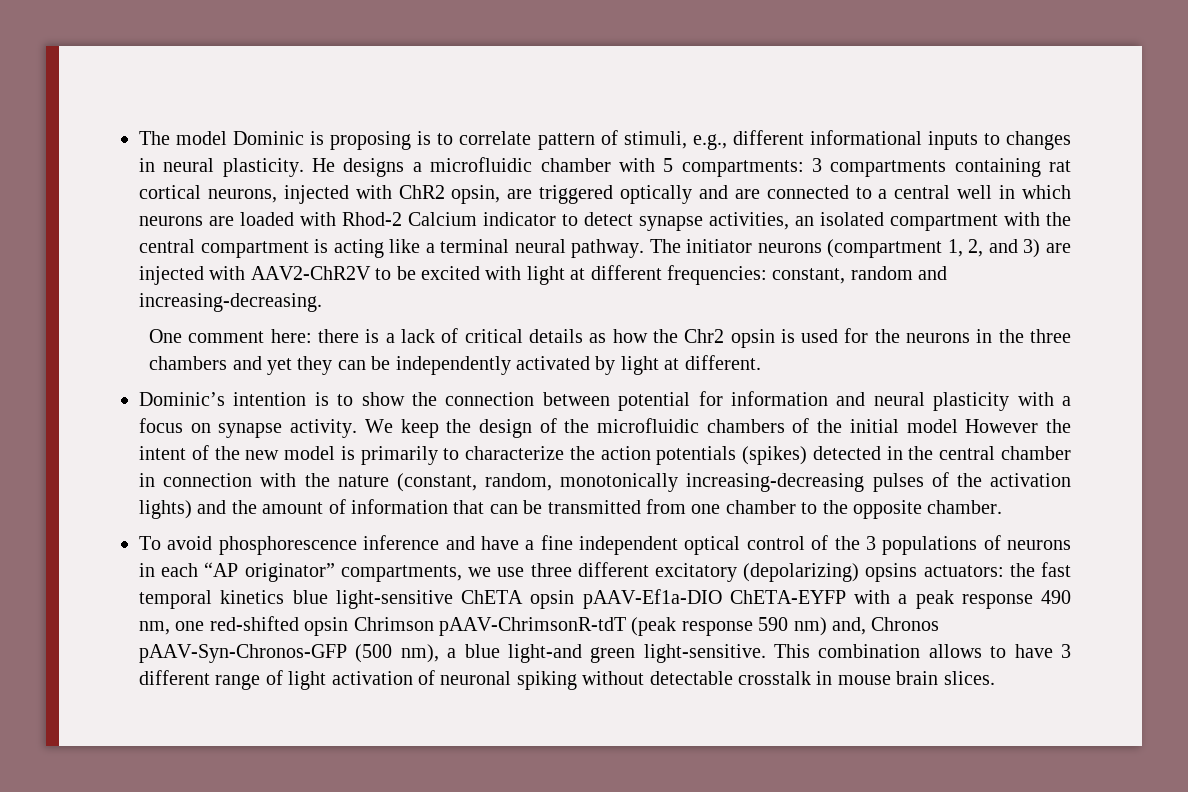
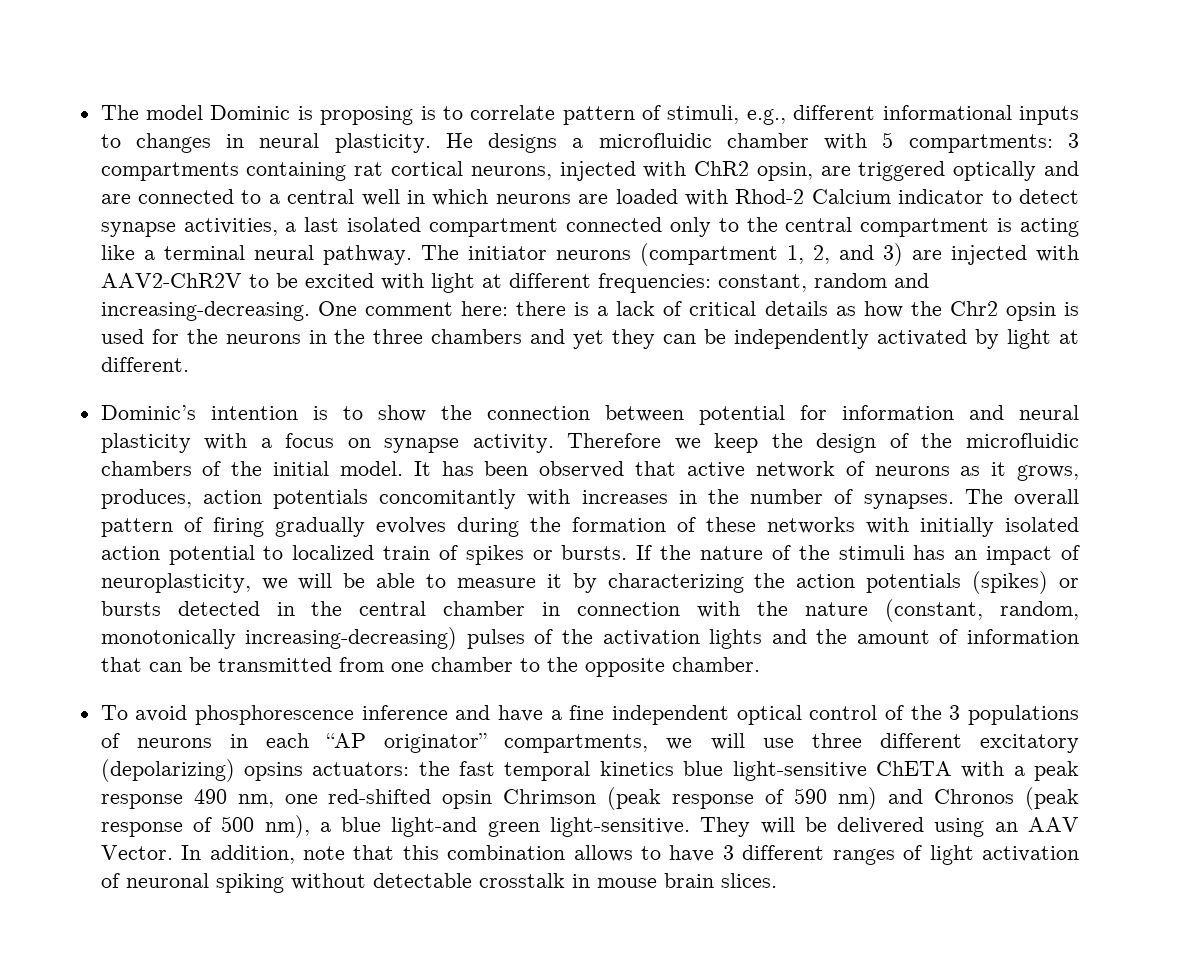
- He designs a microfluidic chamber with 5 compartments: 3 compartments containing rat cortical neurons, injected with ChR2 opsin, are triggered optically and are connected to a central well in which neurons are loaded with Rhod-2 Calcium indicator to detect synapse activities, an isolated compartment with the central compartment is acting like a terminal neural pathway.
+ He designs a microfluidic chamber with 5 compartments: 3 compartments containing rat cortical neurons, injected with ChR2 opsin, are triggered optically and are connected to a central well in which neurons are loaded with Rhod-2 Calcium indicator to detect synapse activities, a last isolated compartment connected only to the central compartment is acting like a terminal neural pathway.
- The initiator neurons (compartment 1, 2, and 3) are injected with AAV2-ChR2V to be excited with light at different frequencies: constant, random and increasing-decreasing.
- One comment here: there is a lack of critical details as how the Chr2 opsin is used for the neurons in the three chambers and yet they can be independently activated by light at different.
+ The initiator neurons (compartment 1, 2, and 3) are injected with AAV2-ChR2V to be excited with light at different frequencies: constant, random and increasing-decreasing. One comment here: there is a lack of critical details as how the Chr2 opsin is used for the neurons in the three chambers and yet they can be independently activated by light at different.
- We keep the design of the microfluidic chambers of the initial model However the intent of the new model is primarily to characterize the action potentials (spikes) detected in the central chamber in connection with the nature (constant, random, monotonically increasing-decreasing pulses of the activation lights) and the amount of information that can be transmitted from one chamber to the opposite chamber.
+ Therefore we keep the design of the microfluidic chambers of the initial model. It has been observed that active network of neurons as it grows, produces, action potentials concomitantly with increases in the number of synapses. The overall pattern of firing gradually evolves during the formation of these networks with initially isolated action potential to localized train of spikes or bursts. If the nature of the stimuli has an impact of neuroplasticity, we will be able to measure it by characterizing the action potentials (spikes) or bursts detected in the central chamber in connection with the nature (constant, random, monotonically increasing-decreasing) pulses of the activation lights and the amount of information that can be transmitted from one chamber to the opposite chamber.
- To avoid phosphorescence inference and have a fine independent optical control of the 3 populations of neurons in each “AP originator” compartments, we use three different excitatory (depolarizing) opsins actuators: the fast temporal kinetics blue light-sensitive ChETA opsin pAAV-Ef1a-DIO ChETA-EYFP with a peak response 490 nm, one red-shifted opsin Chrimson pAAV-ChrimsonR-tdT (peak response 590 nm) and, Chronos pAAV-Syn-Chronos-GFP (500 nm), a blue light-and green light-sensitive.
+ To avoid phosphorescence inference and have a fine independent optical control of the 3 populations of neurons in each “AP originator” compartments, we will use three different excitatory (depolarizing) opsins actuators: the fast temporal kinetics blue light-sensitive ChETA with a peak response 490 nm, one red-shifted opsin Chrimson (peak response of 590 nm) and Chronos (peak response of 500 nm), a blue light-and green light-sensitive.
- This combination allows to have 3 different range of light activation of neuronal spiking without detectable crosstalk in mouse brain slices.
+ They will be delivered using an AAV Vector. In addition, note that this combination allows to have 3 different ranges of light activation of neuronal spiking without detectable crosstalk in mouse brain slices.

